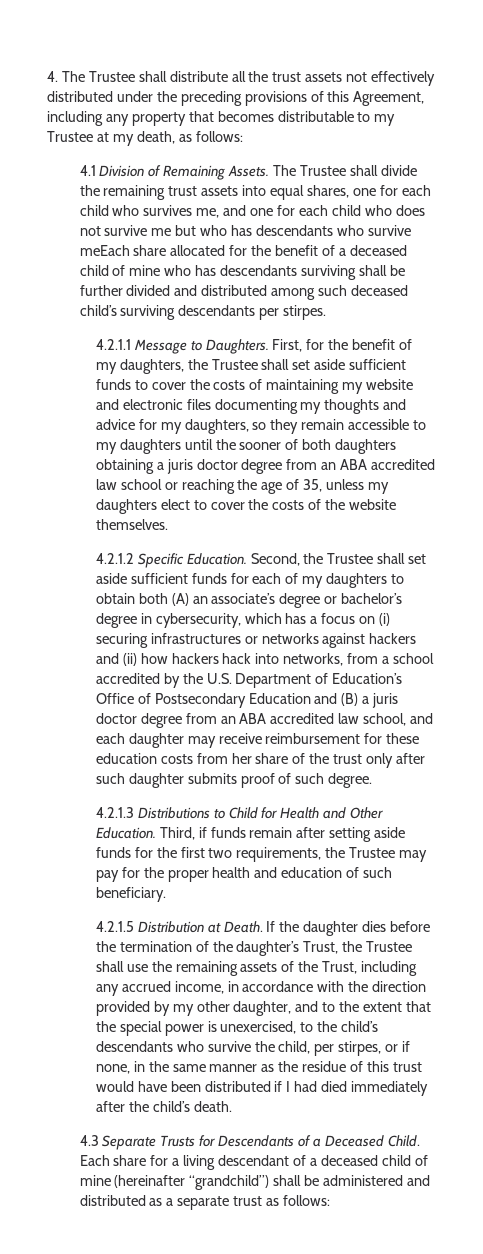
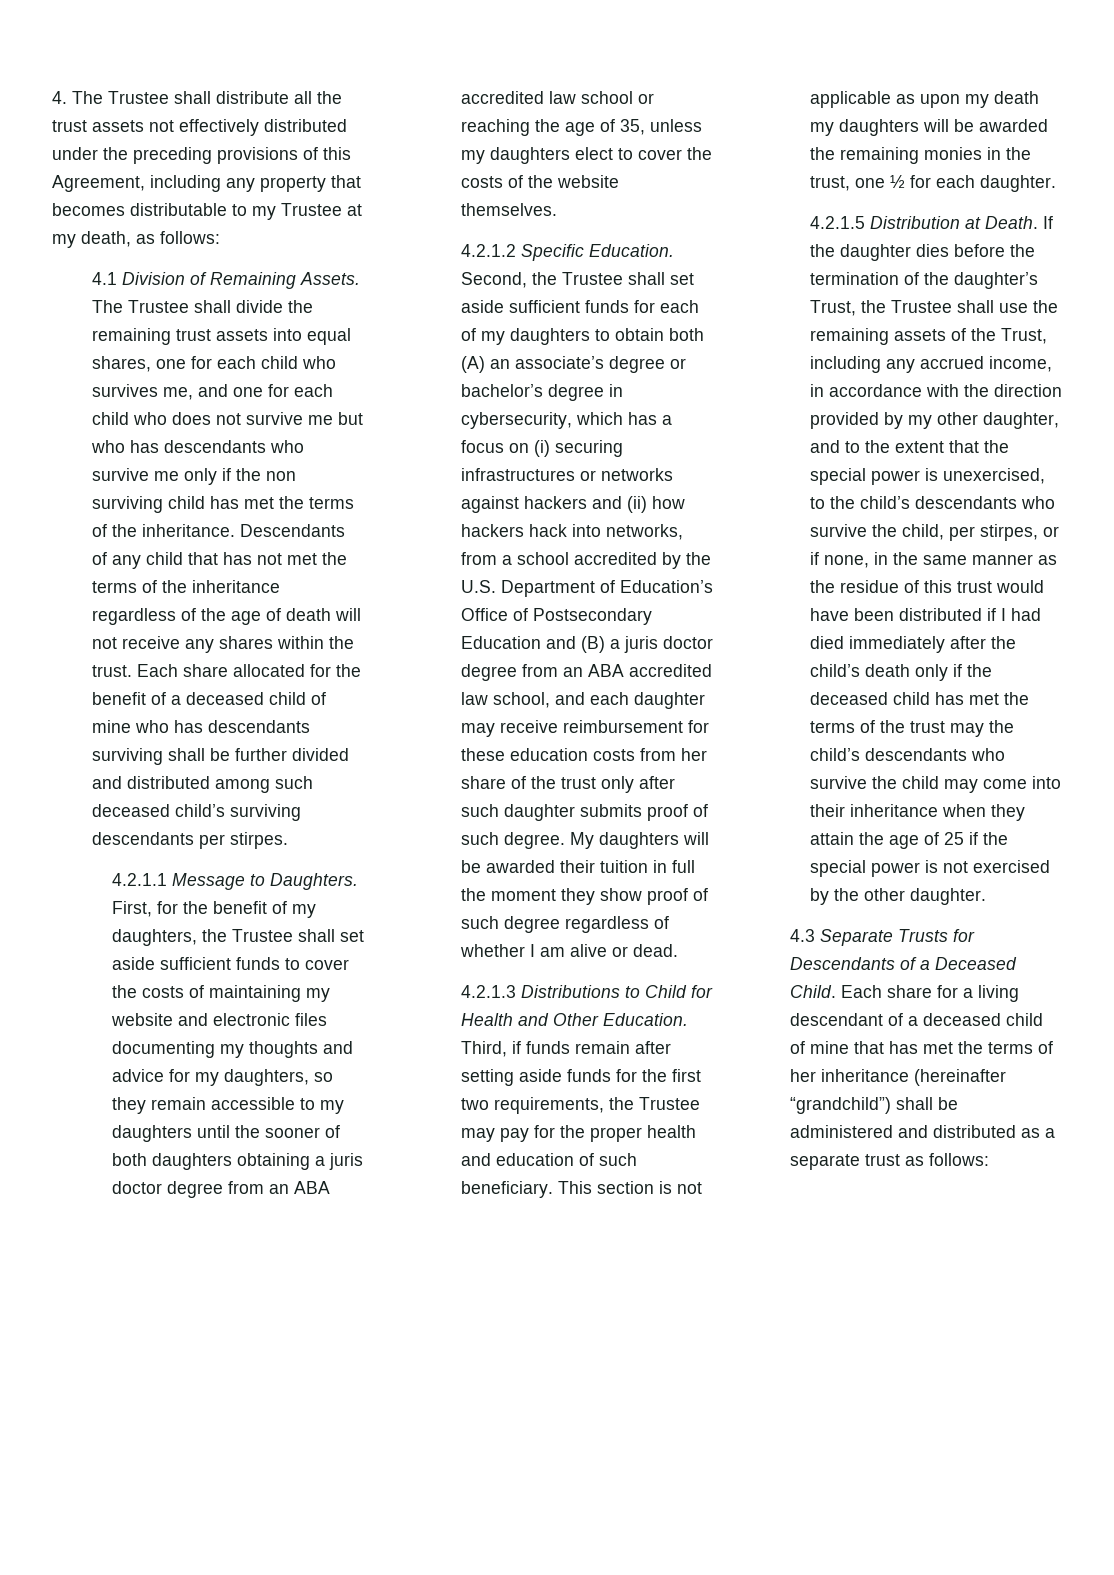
- The Trustee shall divide the remaining trust assets into equal shares, one for each child who survives me, and one for each child who does not survive me but who has descendants who survive meEach share allocated for the benefit of a deceased child of mine who has descendants surviving shall be further divided and distributed among such deceased child’s surviving descendants per stirpes.
+ The Trustee shall divide the remaining trust assets into equal shares, one for each child who survives me, and one for each child who does not survive me but who has descendants who survive me only if the non surviving child has met the terms of the inheritance. Descendants of any child that has not met the terms of the inheritance regardless of the age of death will not receive any shares within the trust. Each share allocated for the benefit of a deceased child of mine who has descendants surviving shall be further divided and distributed among such deceased child’s surviving descendants per stirpes.
+ My daughters will be awarded their tuition in full the moment they show proof of such degree regardless of whether I am alive or dead.
+ This section is not applicable as upon my death my daughters will be awarded the remaining monies in the trust, one ½ for each daughter.
- If the daughter dies before the termination of the daughter’s Trust, the Trustee shall use the remaining assets of the Trust, including any accrued income, in accordance with the direction provided by my other daughter, and to the extent that the special power is unexercised, to the child’s descendants who survive the child, per stirpes, or if none, in the same manner as the residue of this trust would have been distributed if I had died immediately after the child’s death.
+ If the daughter dies before the termination of the daughter’s Trust, the Trustee shall use the remaining assets of the Trust, including any accrued income, in accordance with the direction provided by my other daughter, and to the extent that the special power is unexercised, to the child’s descendants who survive the child, per stirpes, or if none, in the same manner as the residue of this trust would have been distributed if I had died immediately after the child’s death only if the deceased child has met the terms of the trust may the child’s descendants who survive the child may come into their inheritance when they attain the age of 25 if the special power is not exercised by the other daughter.
- Each share for a living descendant of a deceased child of mine (hereinafter “grandchild”) shall be administered and distributed as a separate trust as follows:
+ Each share for a living descendant of a deceased child of mine that has met the terms of her inheritance (hereinafter “grandchild”) shall be administered and distributed as a separate trust as follows:

